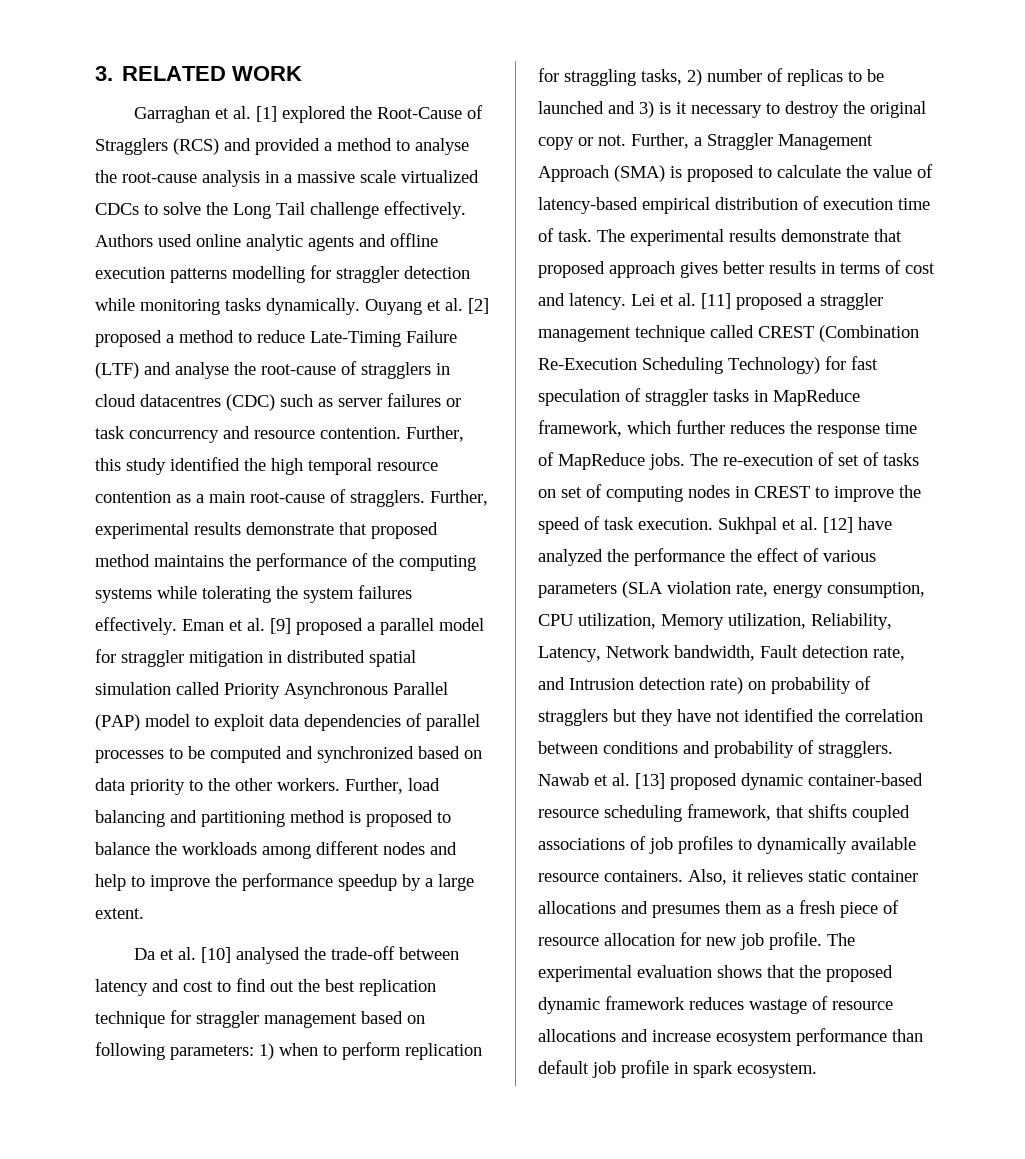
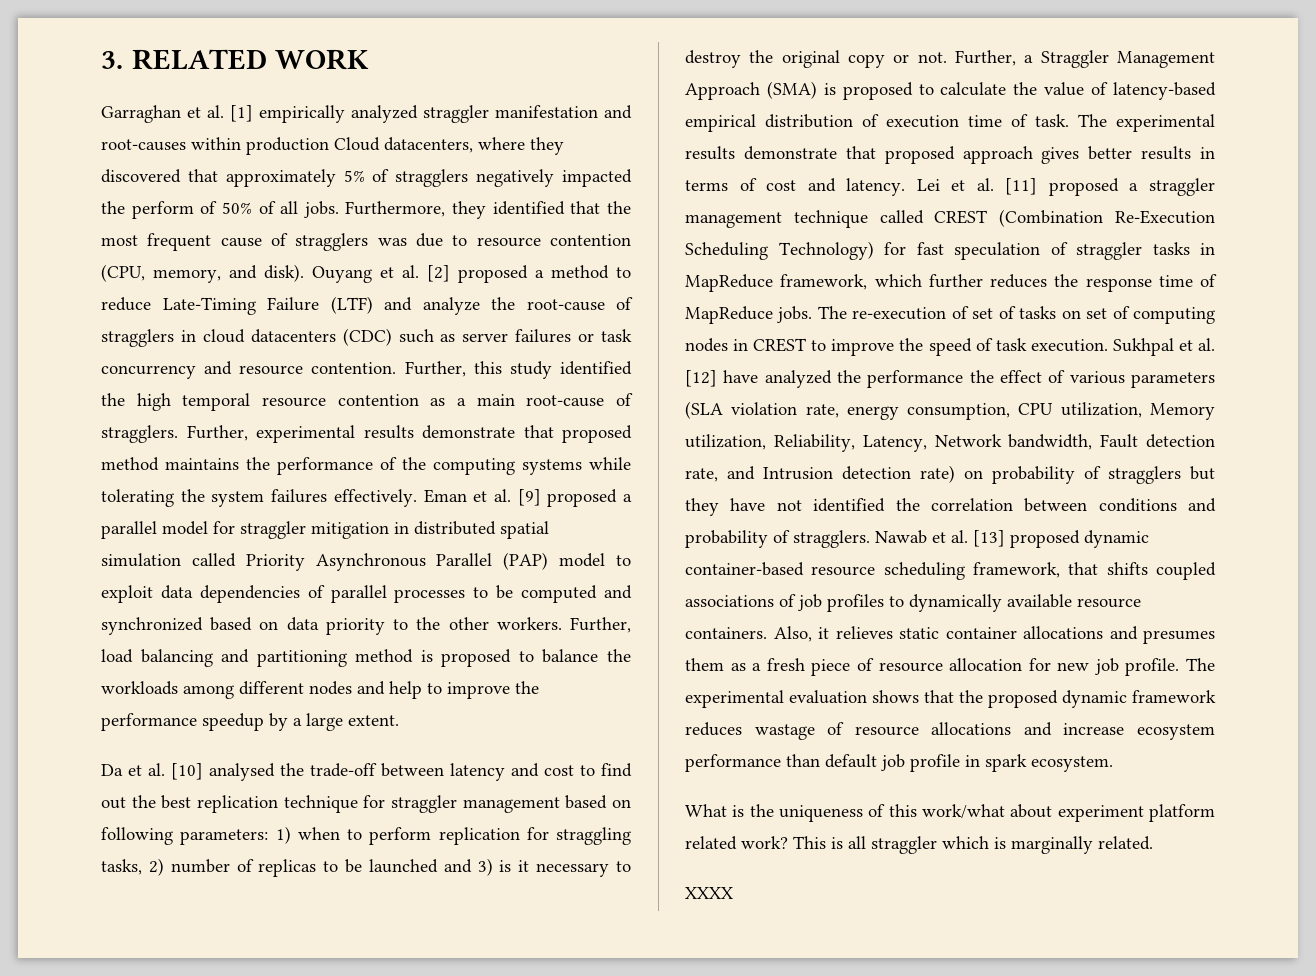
- Garraghan et al. [1] explored the Root-Cause of Stragglers (RCS) and provided a method to analyse the root-cause analysis in a massive scale virtualized CDCs to solve the Long Tail challenge effectively. Authors used online analytic agents and offline execution patterns modelling for straggler detection while monitoring tasks dynamically.
+ Garraghan et al. [1] empirically analyzed straggler manifestation and root-causes within production Cloud datacenters, where they discovered that approximately 5% of stragglers negatively impacted the perform of 50% of all jobs. Furthermore, they identified that the most frequent cause of stragglers was due to resource contention (CPU, memory, and disk).
- Ouyang et al. [2] proposed a method to reduce Late-Timing Failure (LTF) and analyse the root-cause of stragglers in cloud datacentres (CDC) such as server failures or task concurrency and resource contention.
+ Ouyang et al. [2] proposed a method to reduce Late-Timing Failure (LTF) and analyze the root-cause of stragglers in cloud datacenters (CDC) such as server failures or task concurrency and resource contention.
+ What is the uniqueness of this work/what about experiment platform related work? This is all straggler which is marginally related.
+ XXXX

